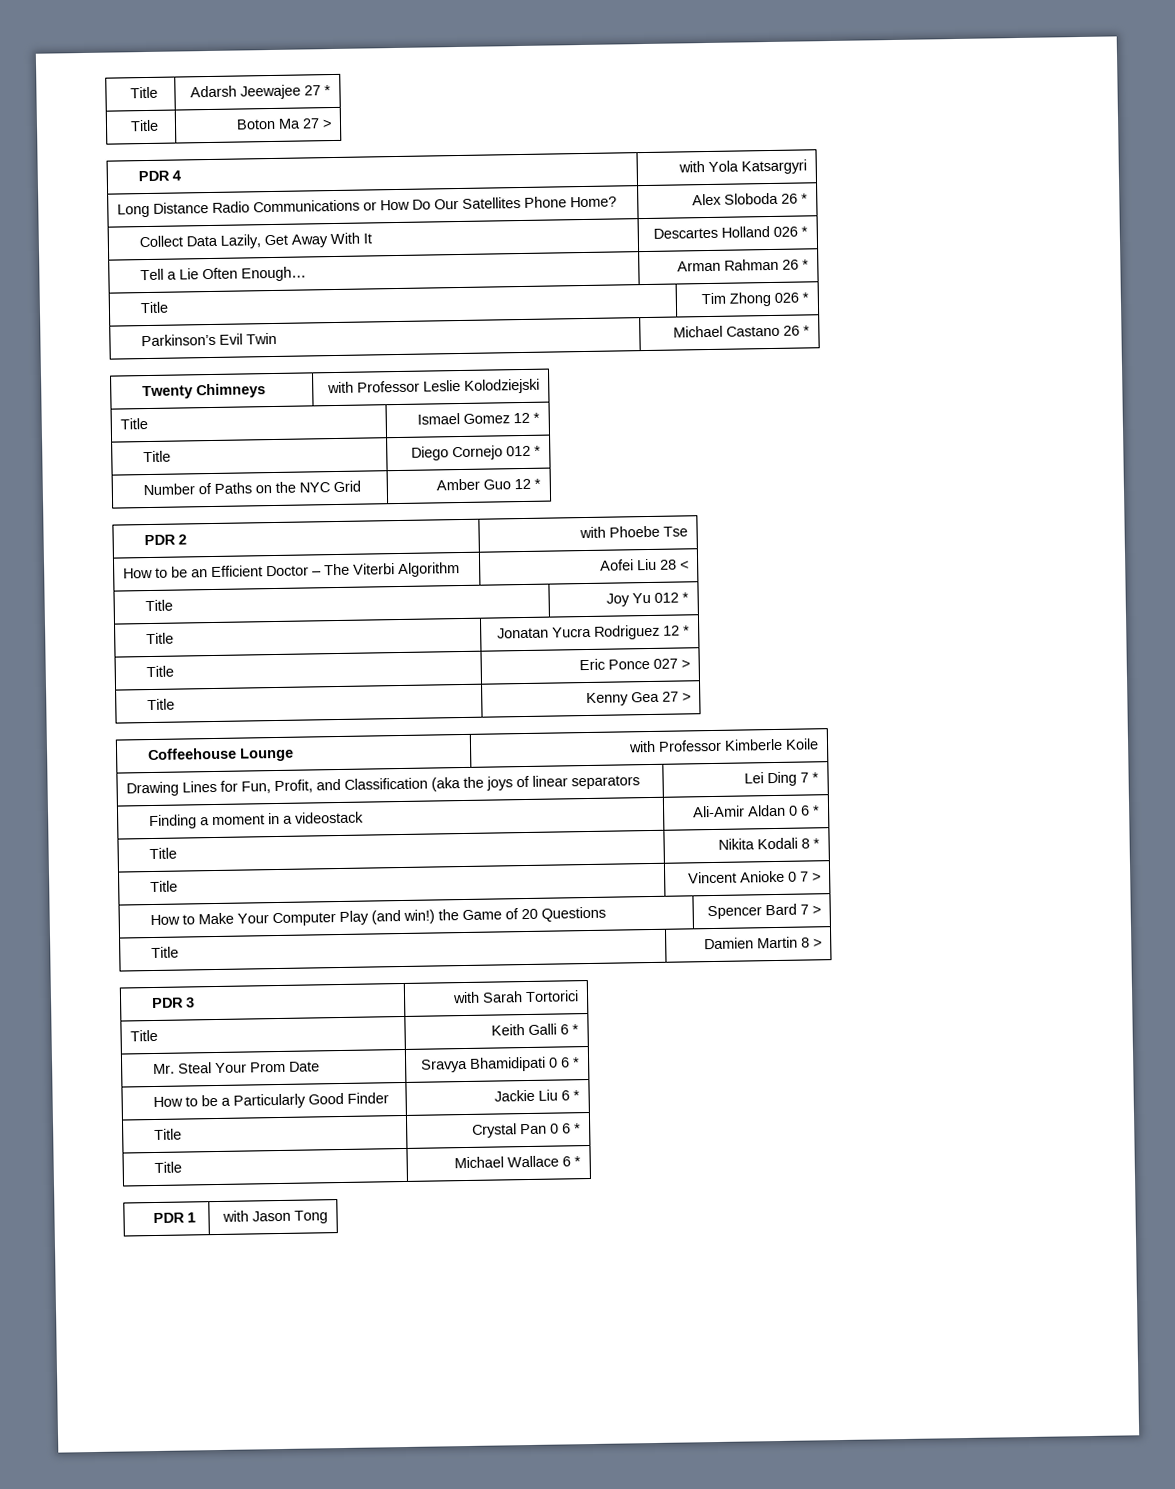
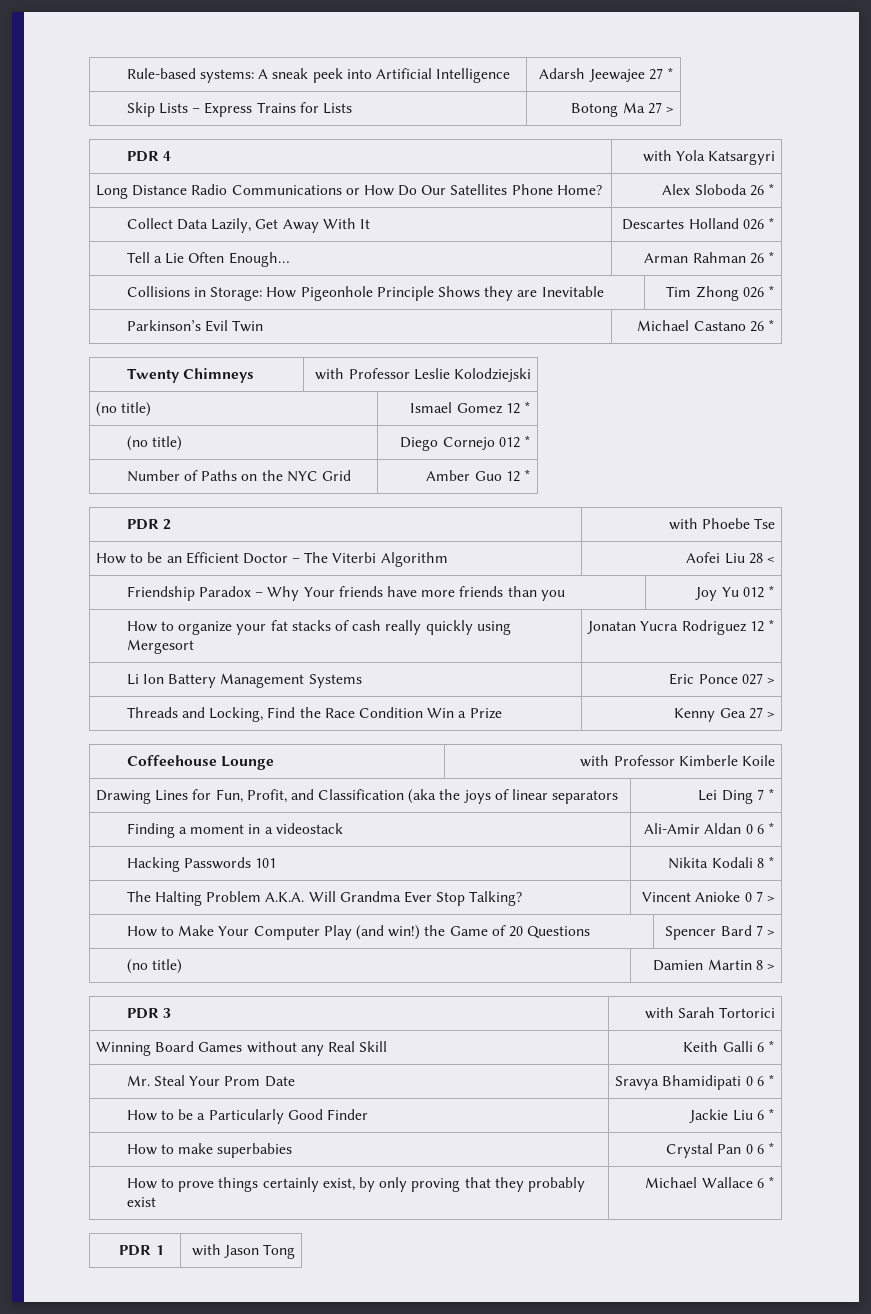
- Title | Adarsh Jeewajee 27 *
- Title | Boton Ma 27 >
+ Rule-based systems: A sneak peek into Artificial Intelligence | Adarsh Jeewajee 27 *
+ Skip Lists – Express Trains for Lists | Botong Ma 27 >
- Title | Tim Zhong 026 *
+ Collisions in Storage: How Pigeonhole Principle Shows they are Inevitable | Tim Zhong 026 *
- Title | Ismael Gomez 12 *
+ (no title) | Ismael Gomez 12 *
- Title | Diego Cornejo 012 *
+ (no title) | Diego Cornejo 012 *
- Title | Joy Yu 012 *
- Title | Jonatan Yucra Rodriguez 12 *
+ Friendship Paradox – Why Your friends have more friends than you | Joy Yu 012 *
+ How to organize your fat stacks of cash really quickly using Mergesort | Jonatan Yucra Rodriguez 12 *
- Title | Eric Ponce 027 >
+ Li Ion Battery Management Systems | Eric Ponce 027 >
- Title | Kenny Gea 27 >
+ Threads and Locking, Find the Race Condition Win a Prize | Kenny Gea 27 >
- Title | Nikita Kodali 8 *
+ Hacking Passwords 101 | Nikita Kodali 8 *
- Title | Vincent Anioke 0 7 >
+ The Halting Problem A.K.A. Will Grandma Ever Stop Talking? | Vincent Anioke 0 7 >
- Title | Damien Martin 8 >
+ (no title) | Damien Martin 8 >
- Title | Keith Galli 6 *
+ Winning Board Games without any Real Skill | Keith Galli 6 *
- Title | Crystal Pan 0 6 *
+ How to make superbabies | Crystal Pan 0 6 *
- Title | Michael Wallace 6 *
+ How to prove things certainly exist, by only proving that they probably exist | Michael Wallace 6 *

